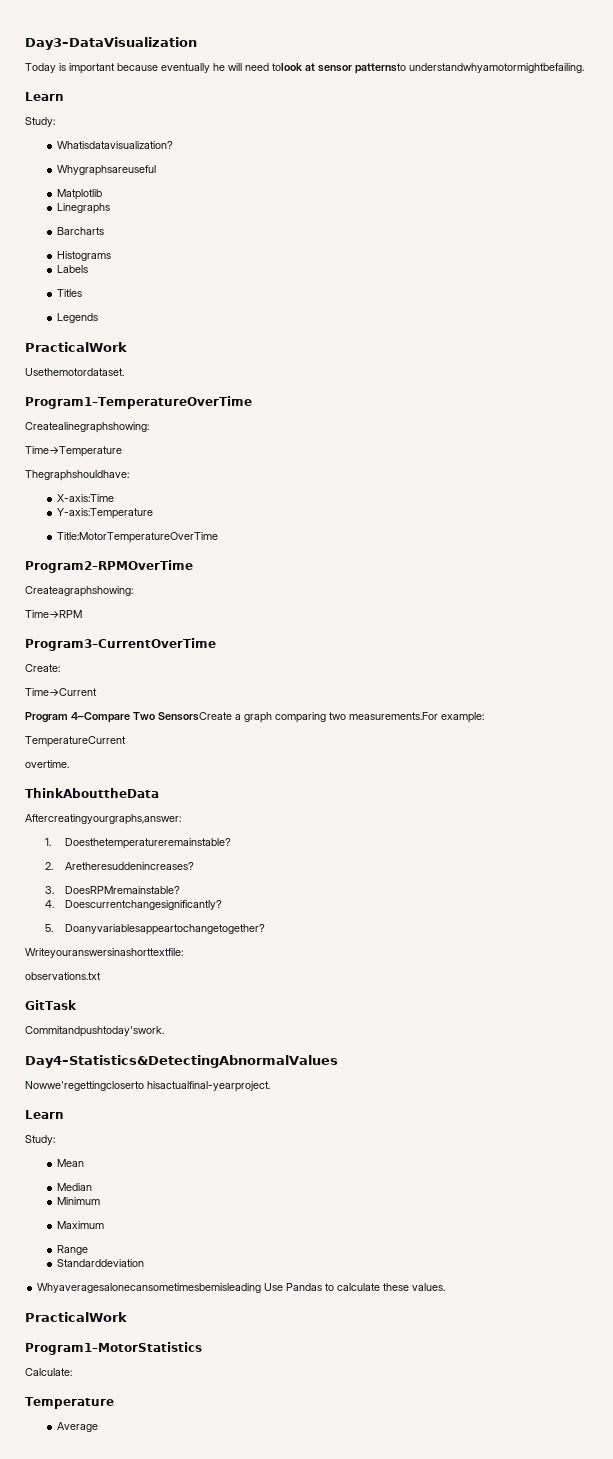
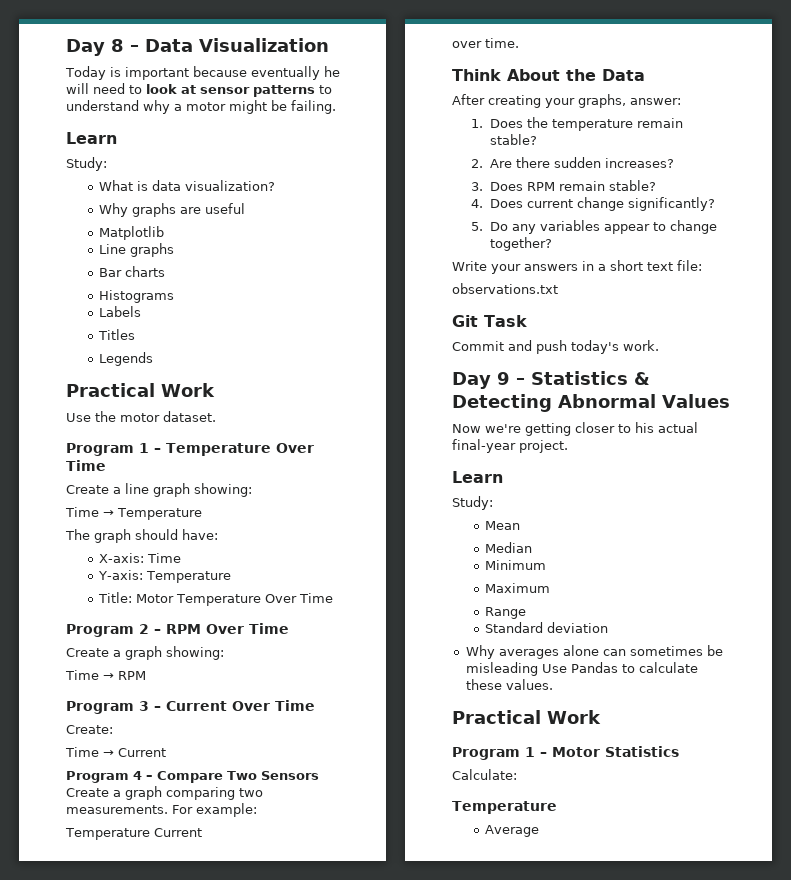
- Day3–DataVisualization
+ Day 8 – Data Visualization
- Today is important because eventually he will need tolook at sensor patternsto understandwhyamotormightbefailing.
+ Today is important because eventually he will need to look at sensor patterns to understand why a motor might be failing.
  Learn
  Study:
- Whatisdatavisualization?
- Whygraphsareuseful
+ What is data visualization?
+ Why graphs are useful
  Matplotlib
- Linegraphs
- Barcharts
+ Line graphs
+ Bar charts
  Histograms
  Labels
  Titles
  Legends
- PracticalWork
- Usethemotordataset.
- Program1–TemperatureOverTime
- Createalinegraphshowing:
- Time→Temperature
- Thegraphshouldhave:
- X-axis:Time
- Y-axis:Temperature
- Title:MotorTemperatureOverTime
- Program2–RPMOverTime
- Createagraphshowing:
- Time→RPM
- Program3–CurrentOverTime
+ Practical Work
+ Use the motor dataset.
+ Program 1 – Temperature Over Time
+ Create a line graph showing:
+ Time → Temperature
+ The graph should have:
+ X-axis: Time
+ Y-axis: Temperature
+ Title: Motor Temperature Over Time
+ Program 2 – RPM Over Time
+ Create a graph showing:
+ Time → RPM
+ Program 3 – Current Over Time
  Create:
- Time→Current
- Program 4–Compare Two SensorsCreate a graph comparing two measurements.For example:
+ Time → Current
+ Program 4 – Compare Two Sensors Create a graph comparing two measurements. For example:
- TemperatureCurrent
- overtime.
- ThinkAbouttheData
- Aftercreatingyourgraphs,answer:
- 1. Doesthetemperatureremainstable?
- 2. Aretheresuddenincreases?
- 3. DoesRPMremainstable?
- 4. Doescurrentchangesignificantly?
- 5. Doanyvariablesappeartochangetogether?
- Writeyouranswersinashorttextfile:
+ Temperature Current
+ over time.
+ Think About the Data
+ After creating your graphs, answer:
+ 1. Does the temperature remain stable?
+ 2. Are there sudden increases?
+ 3. Does RPM remain stable?
+ 4. Does current change significantly?
+ 5. Do any variables appear to change together?
+ Write your answers in a short text file:
  observations.txt
- GitTask
- Commitandpushtoday'swork.
- Day4–Statistics&DetectingAbnormalValues
- Nowwe'regettingcloserto hisactualfinal-yearproject.
+ Git Task
+ Commit and push today's work.
+ Day 9 – Statistics & Detecting Abnormal Values
+ Now we're getting closer to his actual final-year project.
- Standarddeviation
- Whyaveragesalonecansometimesbemisleading Use Pandas to calculate these values.
- PracticalWork
- Program1–MotorStatistics
+ Standard deviation
+ Why averages alone can sometimes be misleading Use Pandas to calculate these values.
+ Practical Work
+ Program 1 – Motor Statistics

